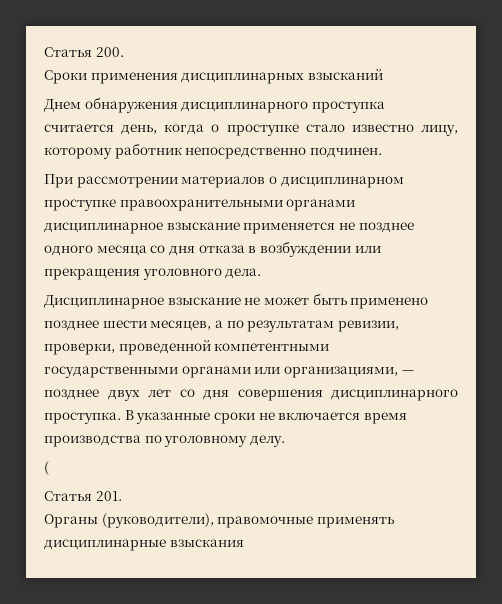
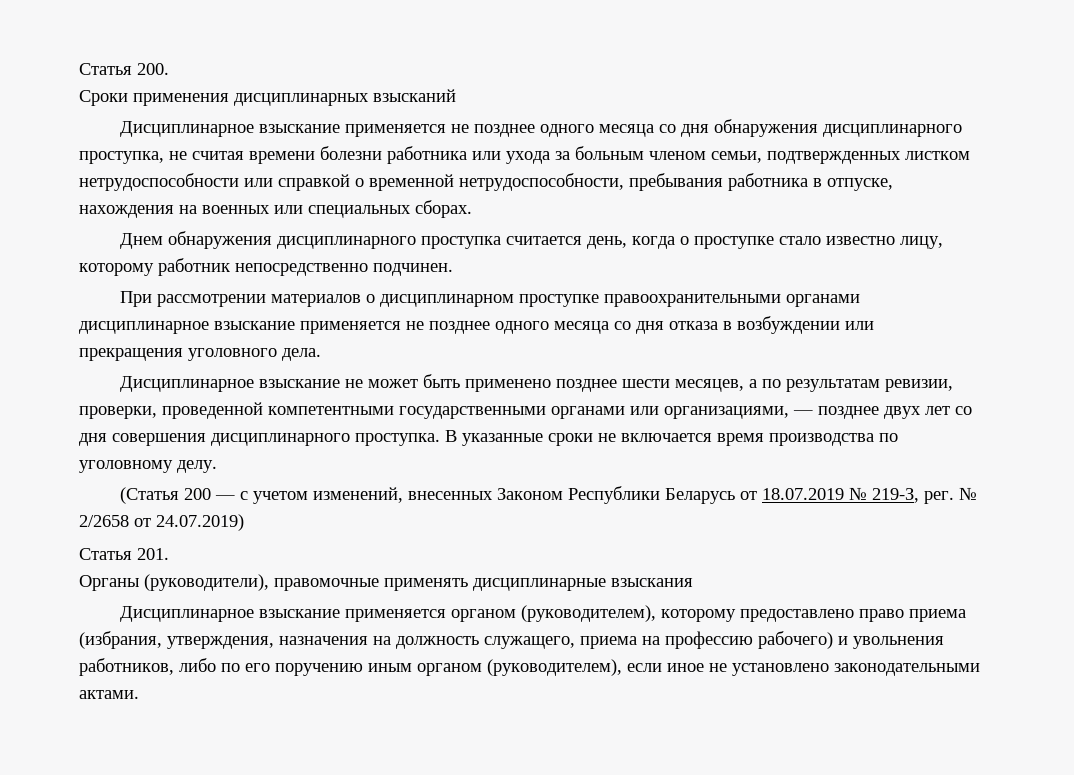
+ Дисциплинарное взыскание применяется не позднее одного месяца со дня обнаружения дисциплинарного проступка, не считая времени болезни работника или ухода за больным членом семьи, подтвержденных листком нетрудоспособности или справкой о временной нетрудоспособности, пребывания работника в отпуске, нахождения на военных или специальных сборах.
- (
+ (Статья 200 — с учетом изменений, внесенных Законом Республики Беларусь от 18.07.2019 № 219-З, рег. № 2/2658 от 24.07.2019)
+ Дисциплинарное взыскание применяется органом (руководителем), которому предоставлено право приема (избрания, утверждения, назначения на должность служащего, приема на профессию рабочего) и увольнения работников, либо по его поручению иным органом (руководителем), если иное не установлено законодательными актами.

